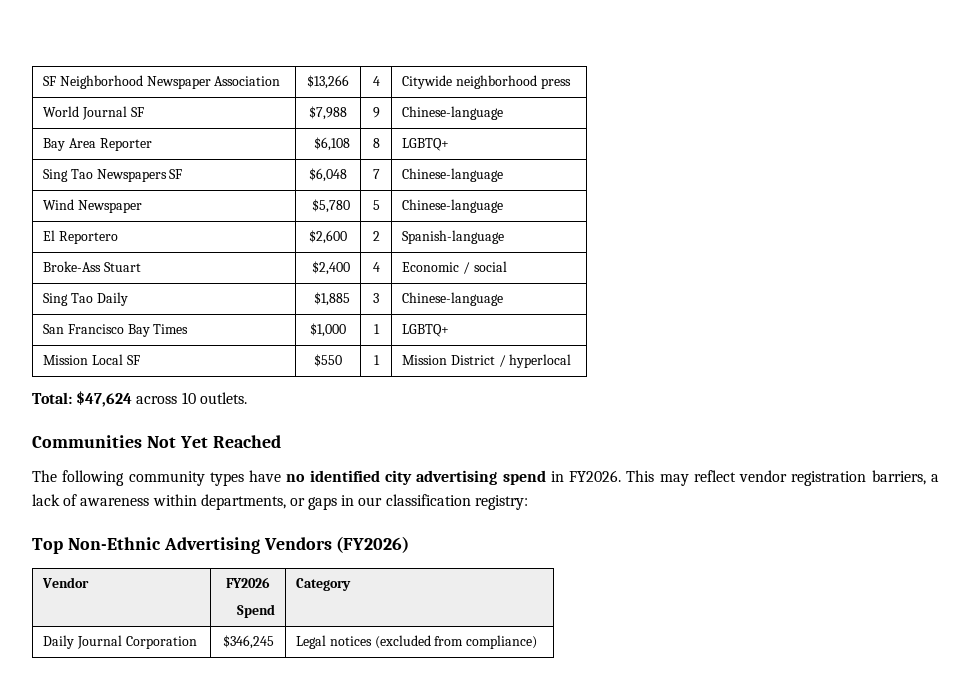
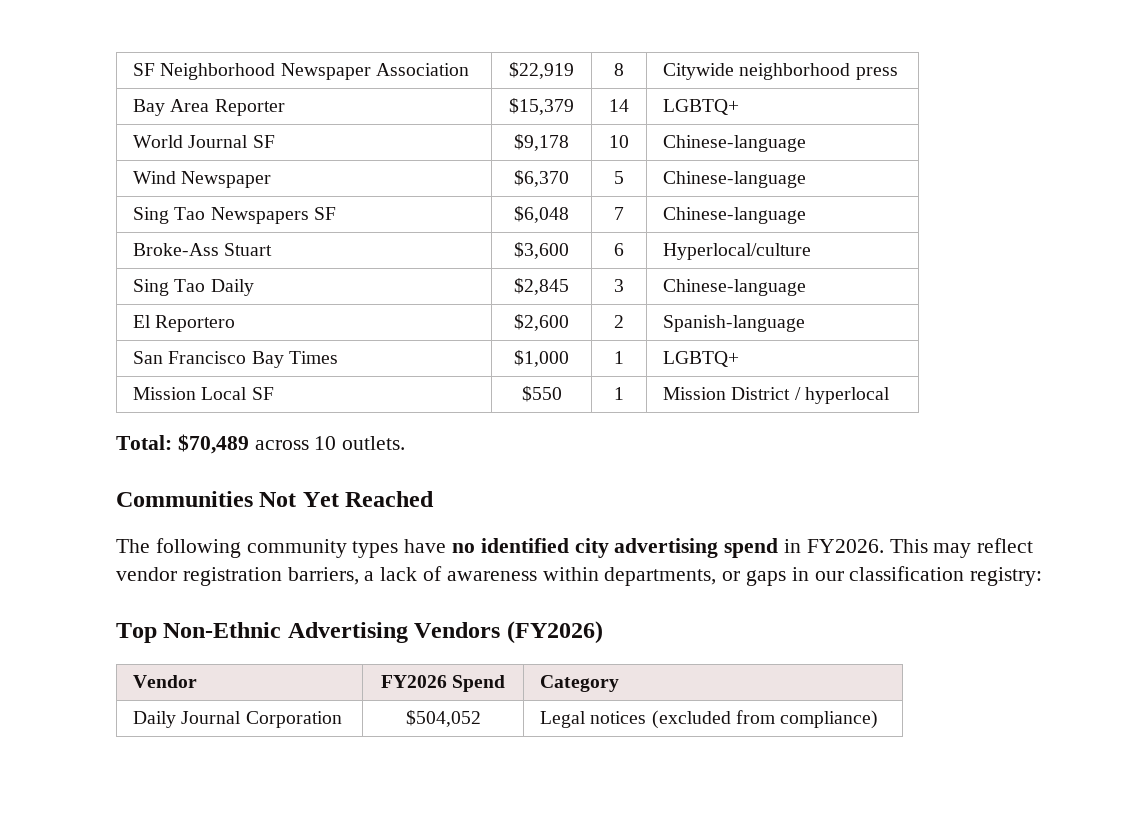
- SF Neighborhood Newspaper Association | $13,266 | 4 | Citywide neighborhood press
+ SF Neighborhood Newspaper Association | $22,919 | 8 | Citywide neighborhood press
+ Bay Area Reporter | $15,379 | 14 | LGBTQ+
- World Journal SF | $7,988 | 9 | Chinese-language
- Bay Area Reporter | $6,108 | 8 | LGBTQ+
+ World Journal SF | $9,178 | 10 | Chinese-language
+ Wind Newspaper | $6,370 | 5 | Chinese-language
- Wind Newspaper | $5,780 | 5 | Chinese-language
+ Broke-Ass Stuart | $3,600 | 6 | Hyperlocal/culture
+ Sing Tao Daily | $2,845 | 3 | Chinese-language
- Broke-Ass Stuart | $2,400 | 4 | Economic / social
- Sing Tao Daily | $1,885 | 3 | Chinese-language
- Total: $47,624 across 10 outlets.
+ Total: $70,489 across 10 outlets.
- Vendor | FY2026
- Spend | Category
+ Vendor | FY2026 Spend | Category
- Daily Journal Corporation | $346,245 | Legal notices (excluded from compliance)
+ Daily Journal Corporation | $504,052 | Legal notices (excluded from compliance)

